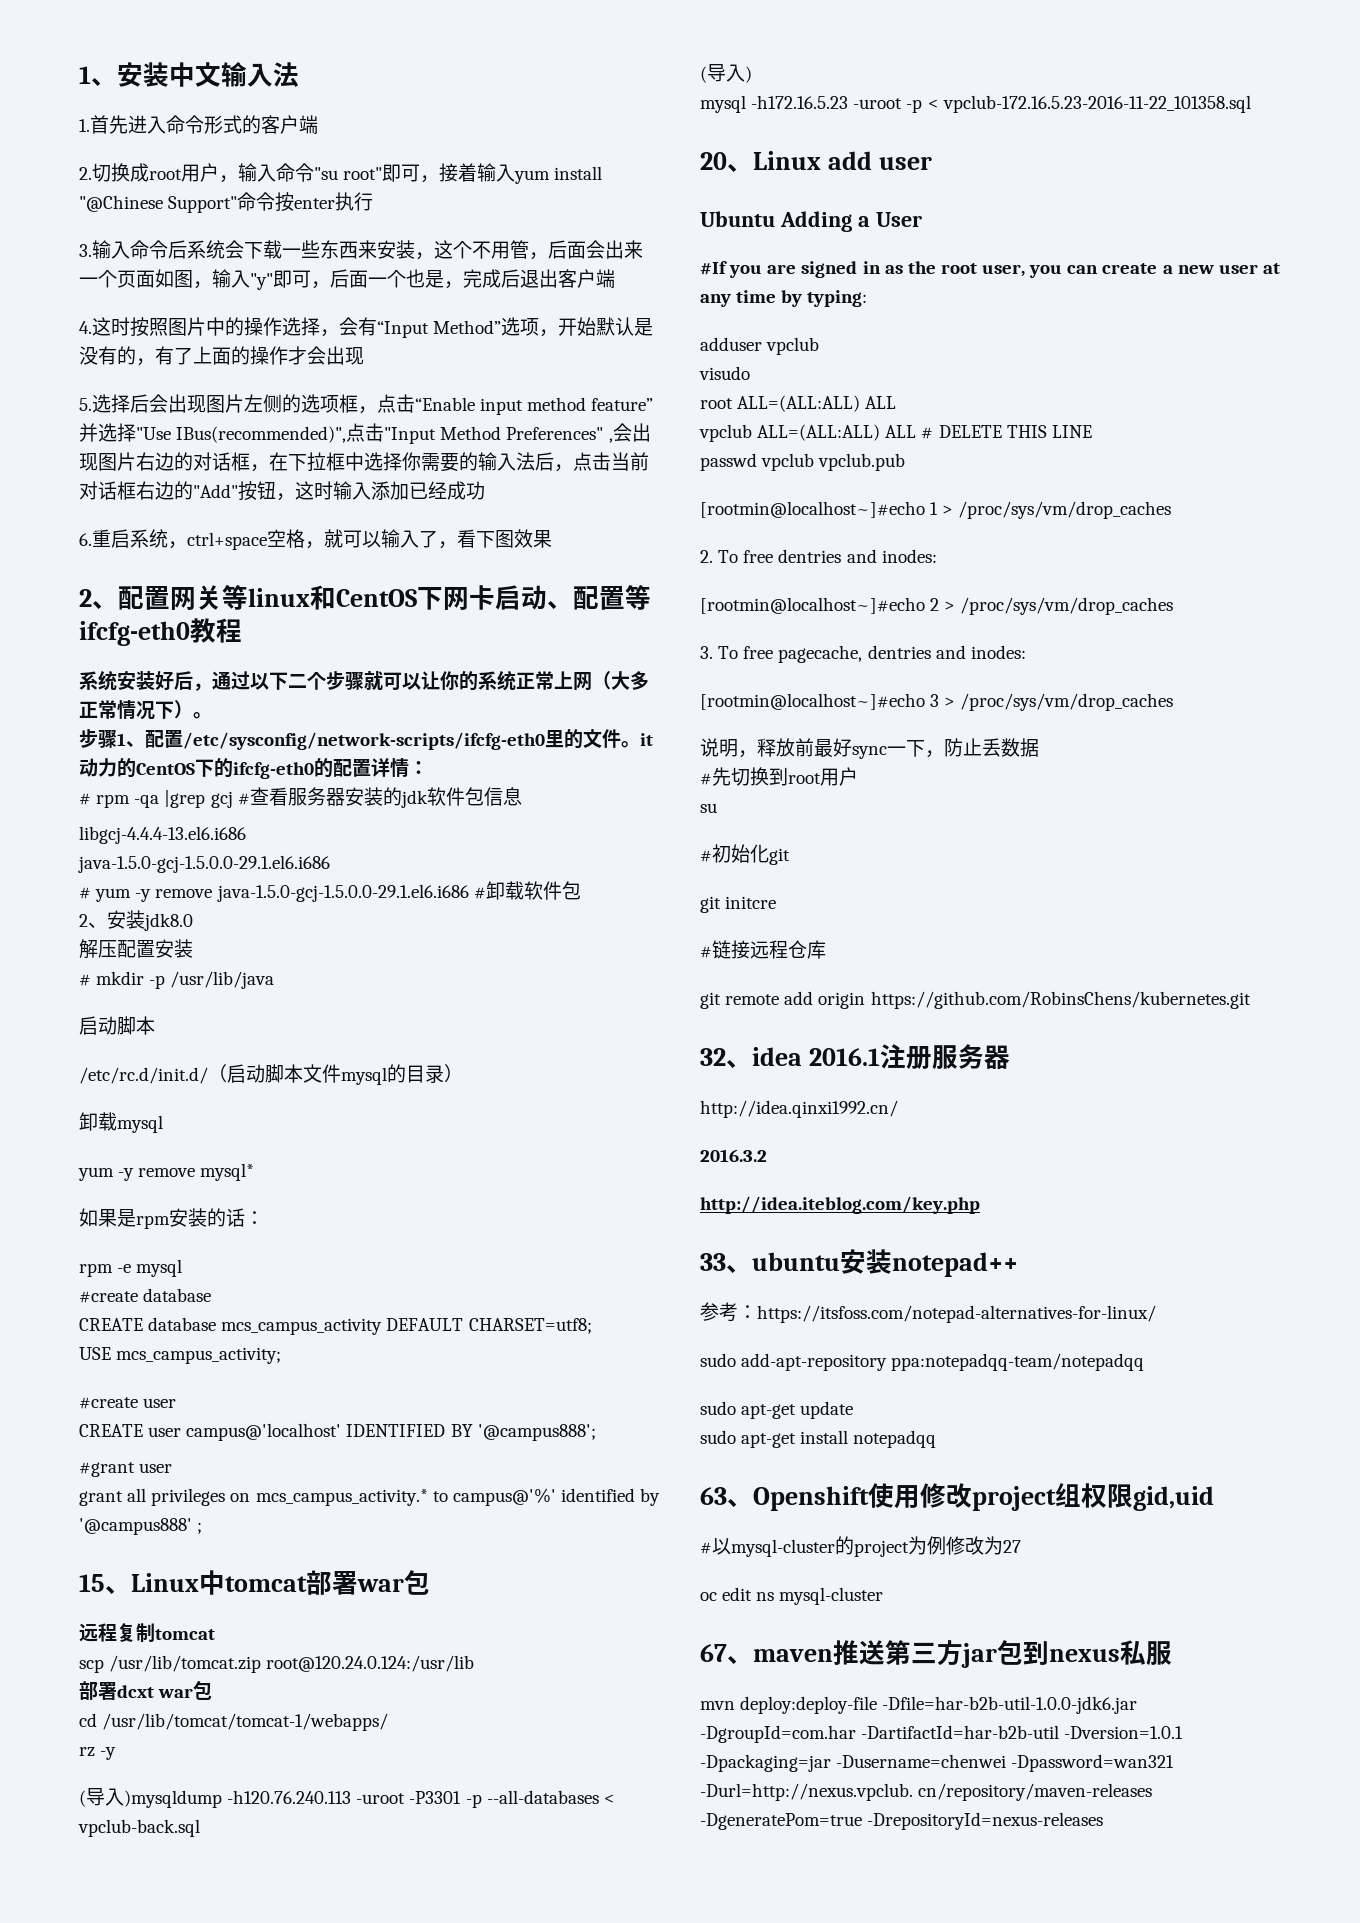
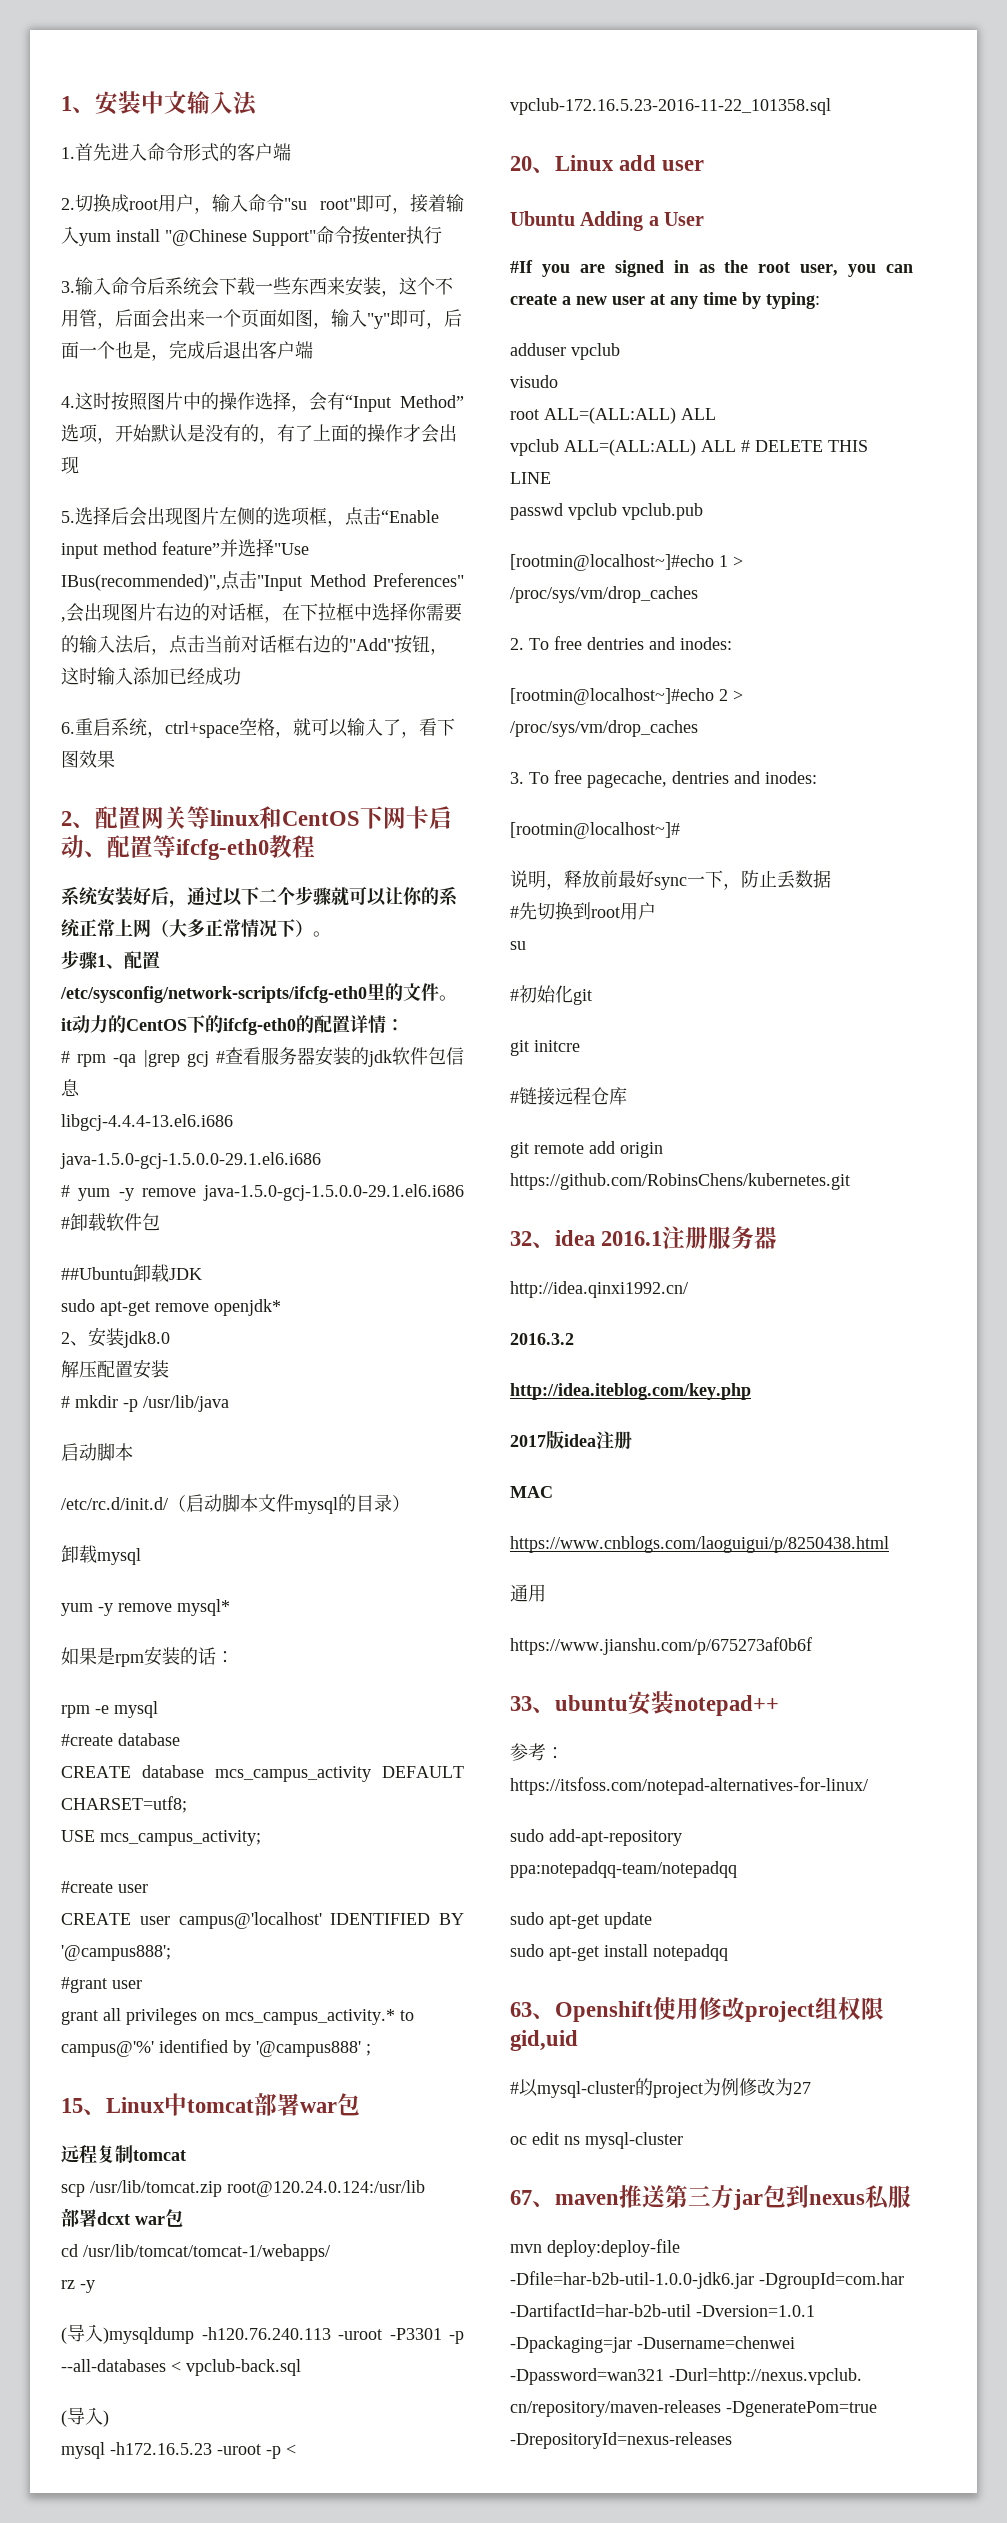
+ ##Ubuntu卸载JDK
+ sudo apt-get remove openjdk*
- [rootmin@localhost~]#echo 3 > /proc/sys/vm/drop_caches
+ [rootmin@localhost~]#
+ 2017版idea注册
+ MAC
+ https://www.cnblogs.com/laoguigui/p/8250438.html
+ 通用
+ https://www.jianshu.com/p/675273af0b6f

